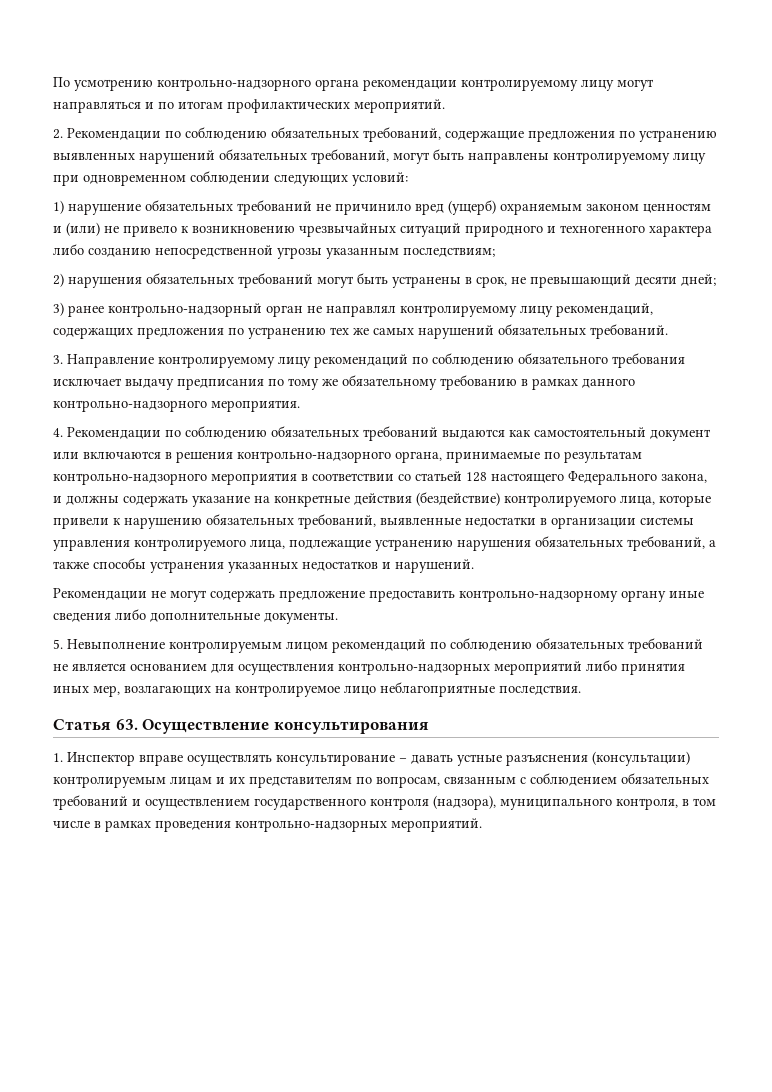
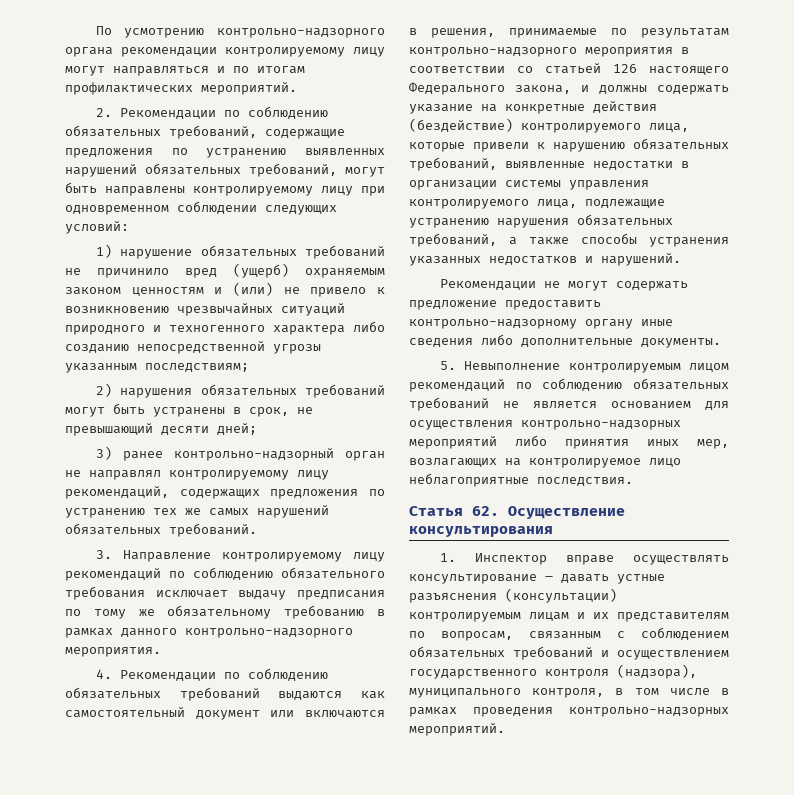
- 4. Рекомендации по соблюдению обязательных требований выдаются как самостоятельный документ или включаются в решения контрольно-надзорного органа, принимаемые по результатам контрольно-надзорного мероприятия в соответствии со статьей 128 настоящего Федерального закона, и должны содержать указание на конкретные действия (бездействие) контролируемого лица, которые привели к нарушению обязательных требований, выявленные недостатки в организации системы управления контролируемого лица, подлежащие устранению нарушения обязательных требований, а также способы устранения указанных недостатков и нарушений.
+ 4. Рекомендации по соблюдению обязательных требований выдаются как самостоятельный документ или включаются в решения, принимаемые по результатам контрольно-надзорного мероприятия в соответствии со статьей 126 настоящего Федерального закона, и должны содержать указание на конкретные действия (бездействие) контролируемого лица, которые привели к нарушению обязательных требований, выявленные недостатки в организации системы управления контролируемого лица, подлежащие устранению нарушения обязательных требований, а также способы устранения указанных недостатков и нарушений.
- Статья 63. Осуществление консультирования
+ Статья 62. Осуществление консультирования

